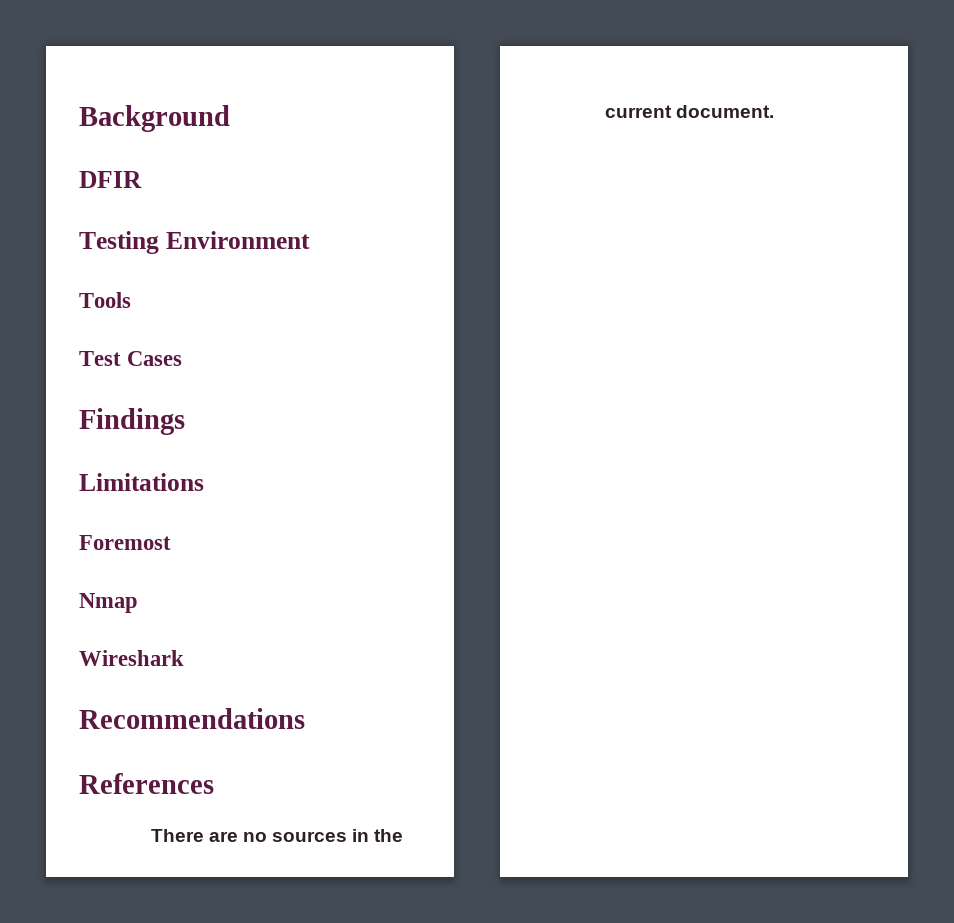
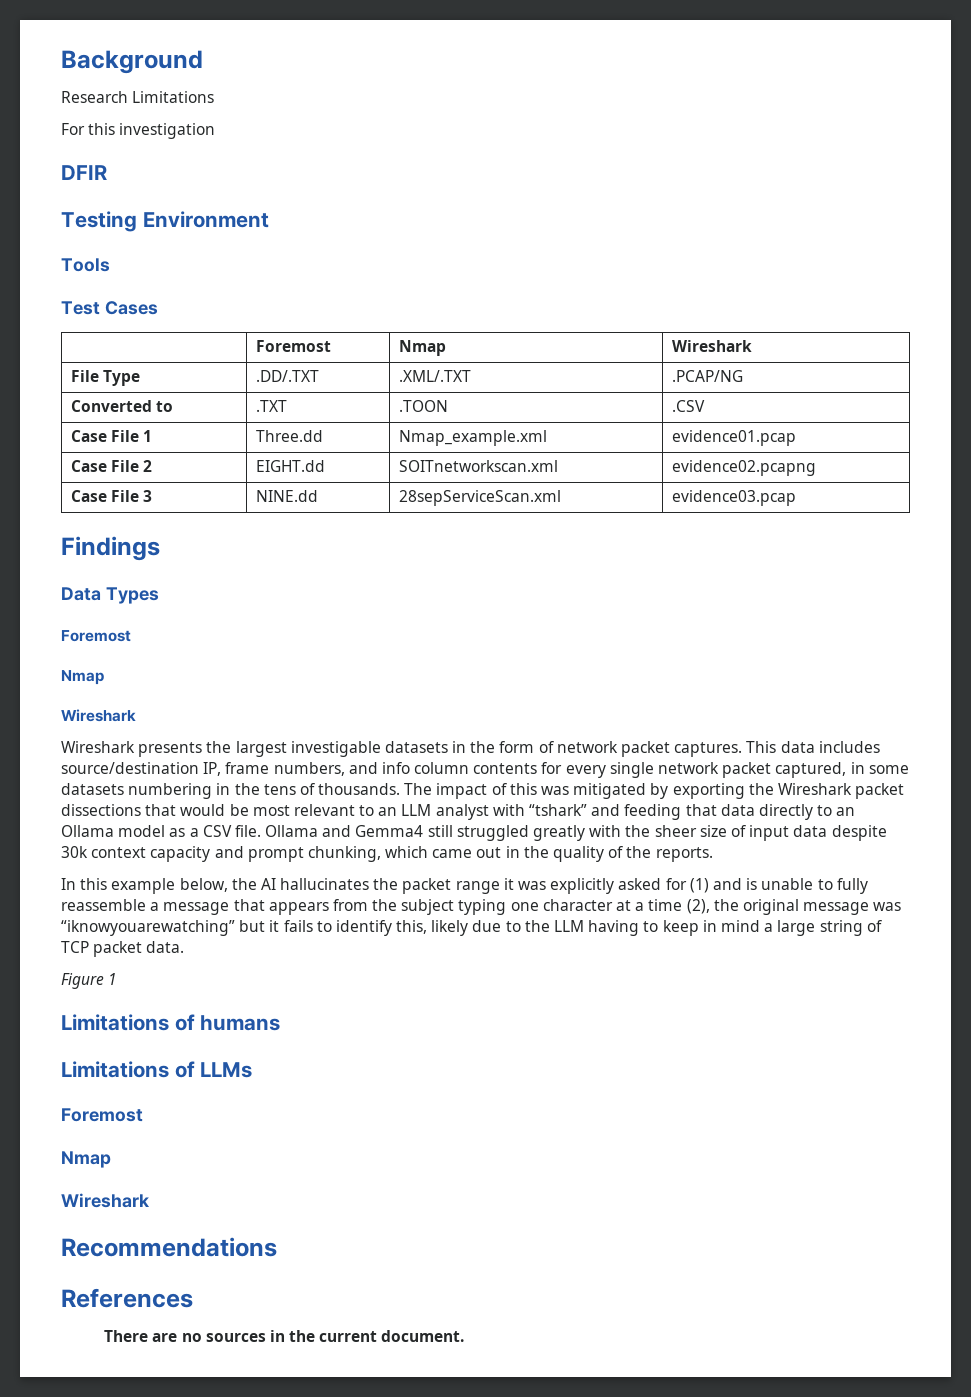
+ Research Limitations
+ For this investigation
+ | Foremost | Nmap | Wireshark
+ File Type | .DD/.TXT | .XML/.TXT | .PCAP/NG
+ Converted to | .TXT | .TOON | .CSV
+ Case File 1 | Three.dd | Nmap_example.xml | evidence01.pcap
+ Case File 2 | EIGHT.dd | SOITnetworkscan.xml | evidence02.pcapng
+ Case File 3 | NINE.dd | 28sepServiceScan.xml | evidence03.pcap
  Findings
- Limitations
+ Data Types
+ Foremost
+ Nmap
+ Wireshark
+ Wireshark presents the largest investigable datasets in the form of network packet captures. This data includes source/destination IP, frame numbers, and info column contents for every single network packet captured, in some datasets numbering in the tens of thousands. The impact of this was mitigated by exporting the Wireshark packet dissections that would be most relevant to an LLM analyst with “tshark” and feeding that data directly to an Ollama model as a CSV file. Ollama and Gemma4 still struggled greatly with the sheer size of input data despite 30k context capacity and prompt chunking, which came out in the quality of the reports.
+ In this example below, the AI hallucinates the packet range it was explicitly asked for (1) and is unable to fully reassemble a message that appears from the subject typing one character at a time (2), the original message was “iknowyouarewatching” but it fails to identify this, likely due to the LLM having to keep in mind a large string of TCP packet data.
+ Figure 1
+ Limitations of humans
+ Limitations of LLMs

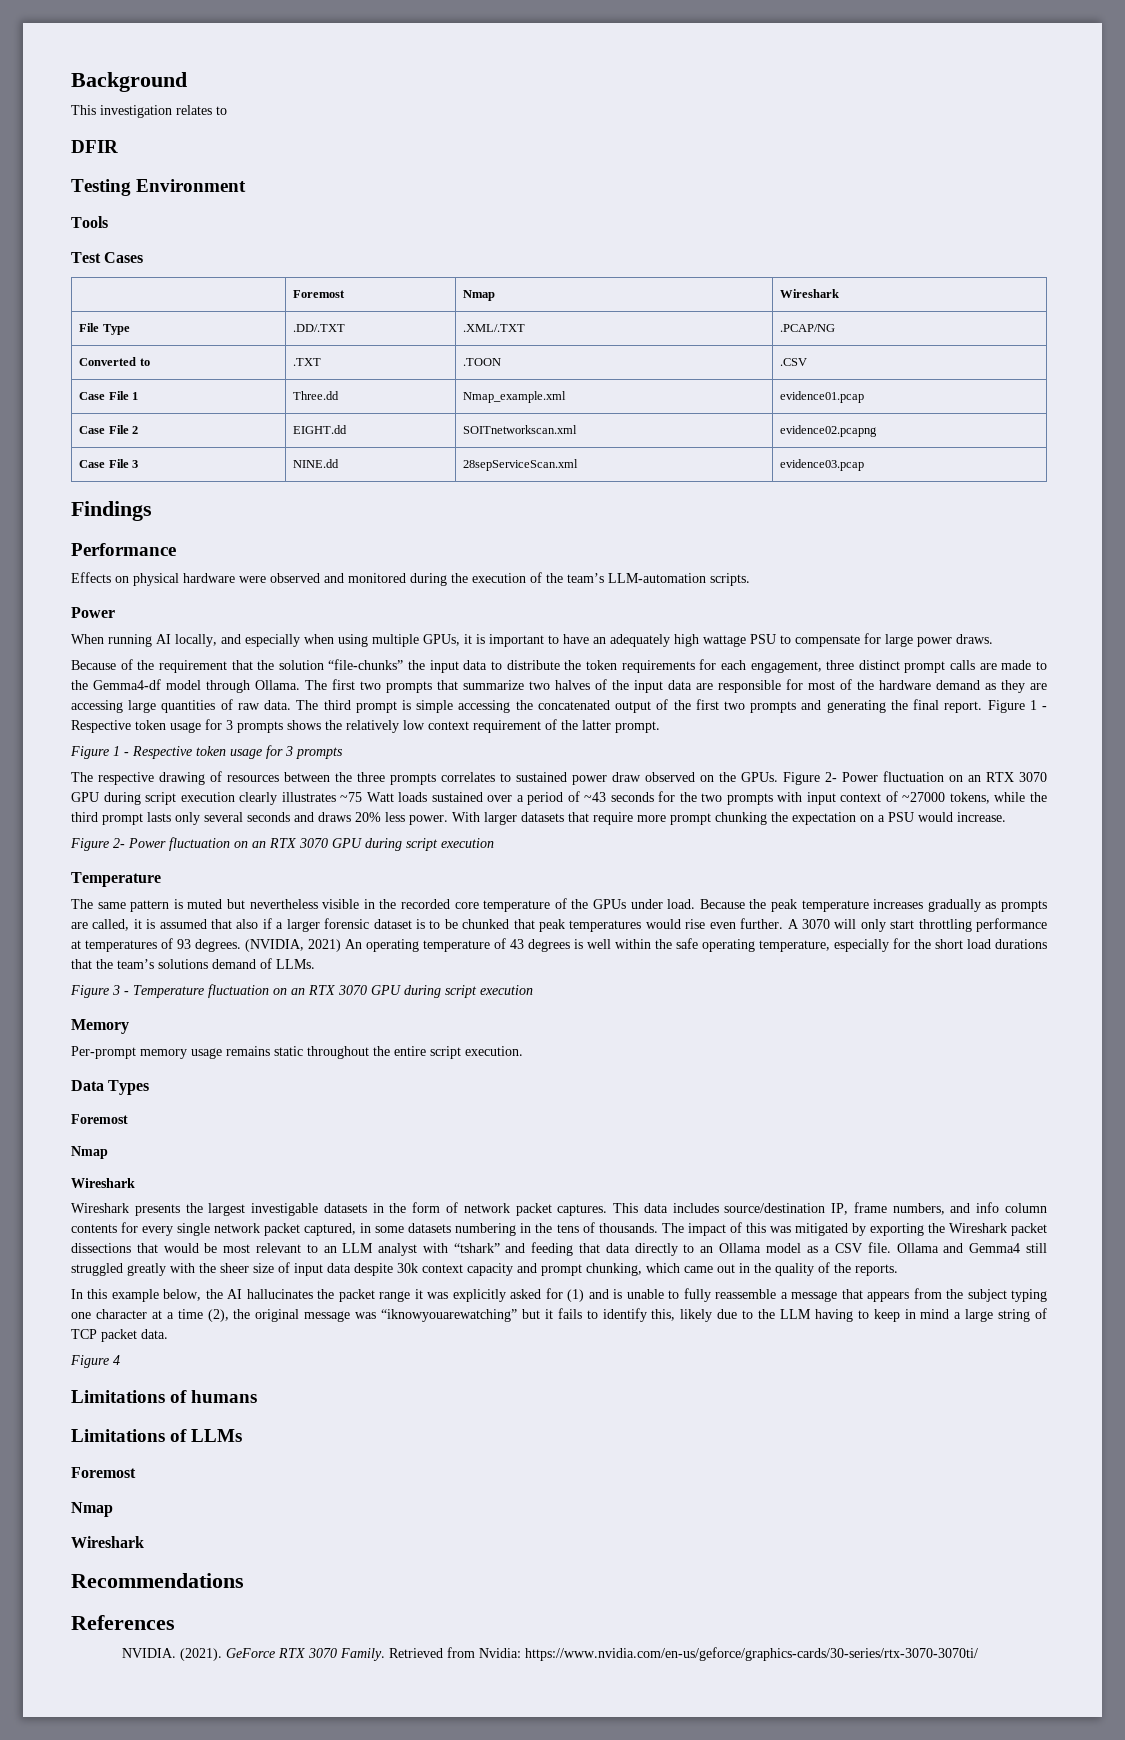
- Research Limitations
- For this investigation
+ This investigation relates to
+ Performance
+ Effects on physical hardware were observed and monitored during the execution of the team’s LLM-automation scripts.
+ Power
+ When running AI locally, and especially when using multiple GPUs, it is important to have an adequately high wattage PSU to compensate for large power draws.
+ Because of the requirement that the solution “file-chunks” the input data to distribute the token requirements for each engagement, three distinct prompt calls are made to the Gemma4-df model through Ollama. The first two prompts that summarize two halves of the input data are responsible for most of the hardware demand as they are accessing large quantities of raw data. The third prompt is simple accessing the concatenated output of the first two prompts and generating the final report. Figure 1 - Respective token usage for 3 prompts shows the relatively low context requirement of the latter prompt.
+ Figure 1 - Respective token usage for 3 prompts
+ The respective drawing of resources between the three prompts correlates to sustained power draw observed on the GPUs. Figure 2- Power fluctuation on an RTX 3070 GPU during script execution clearly illustrates ~75 Watt loads sustained over a period of ~43 seconds for the two prompts with input context of ~27000 tokens, while the third prompt lasts only several seconds and draws 20% less power. With larger datasets that require more prompt chunking the expectation on a PSU would increase.
+ Figure 2- Power fluctuation on an RTX 3070 GPU during script execution
+ Temperature
+ The same pattern is muted but nevertheless visible in the recorded core temperature of the GPUs under load. Because the peak temperature increases gradually as prompts are called, it is assumed that also if a larger forensic dataset is to be chunked that peak temperatures would rise even further. A 3070 will only start throttling performance at temperatures of 93 degrees. (NVIDIA, 2021) An operating temperature of 43 degrees is well within the safe operating temperature, especially for the short load durations that the team’s solutions demand of LLMs.
+ Figure 3 - Temperature fluctuation on an RTX 3070 GPU during script execution
+ Memory
+ Per-prompt memory usage remains static throughout the entire script execution.
- Figure 1
+ Figure 4
- There are no sources in the current document.
+ NVIDIA. (2021). GeForce RTX 3070 Family. Retrieved from Nvidia: https://www.nvidia.com/en-us/geforce/graphics-cards/30-series/rtx-3070-3070ti/

